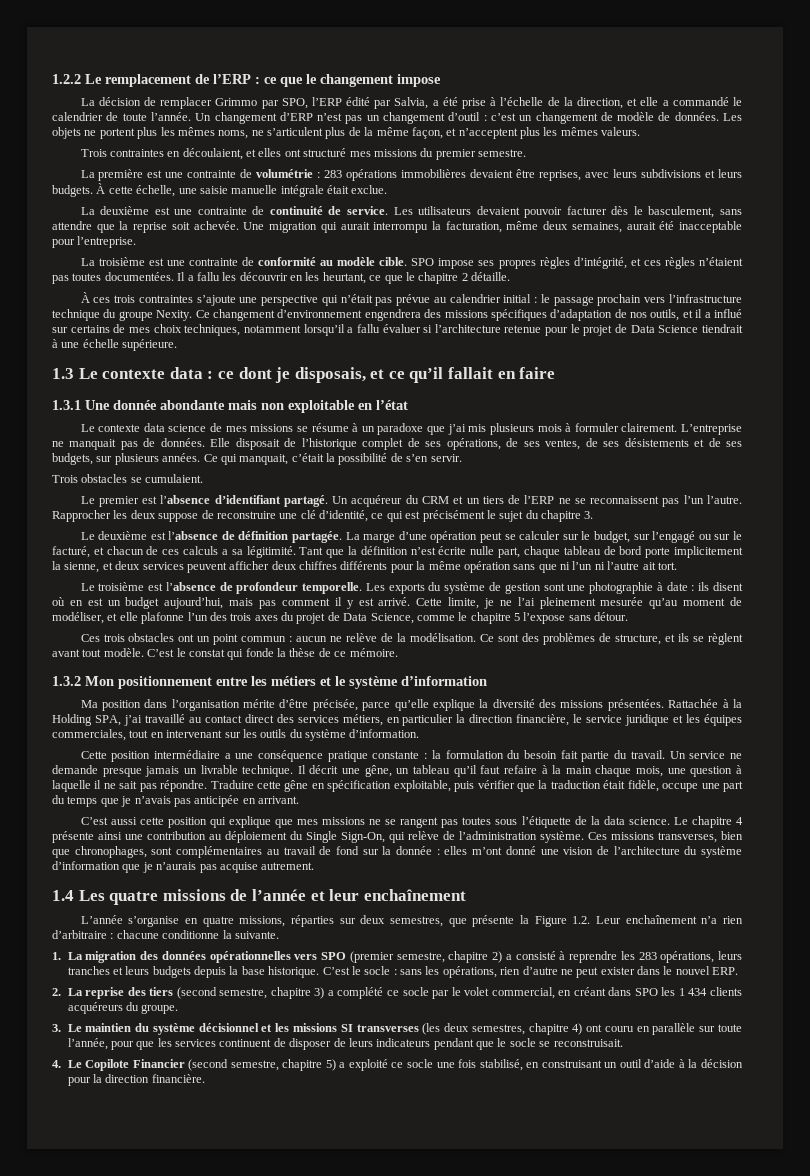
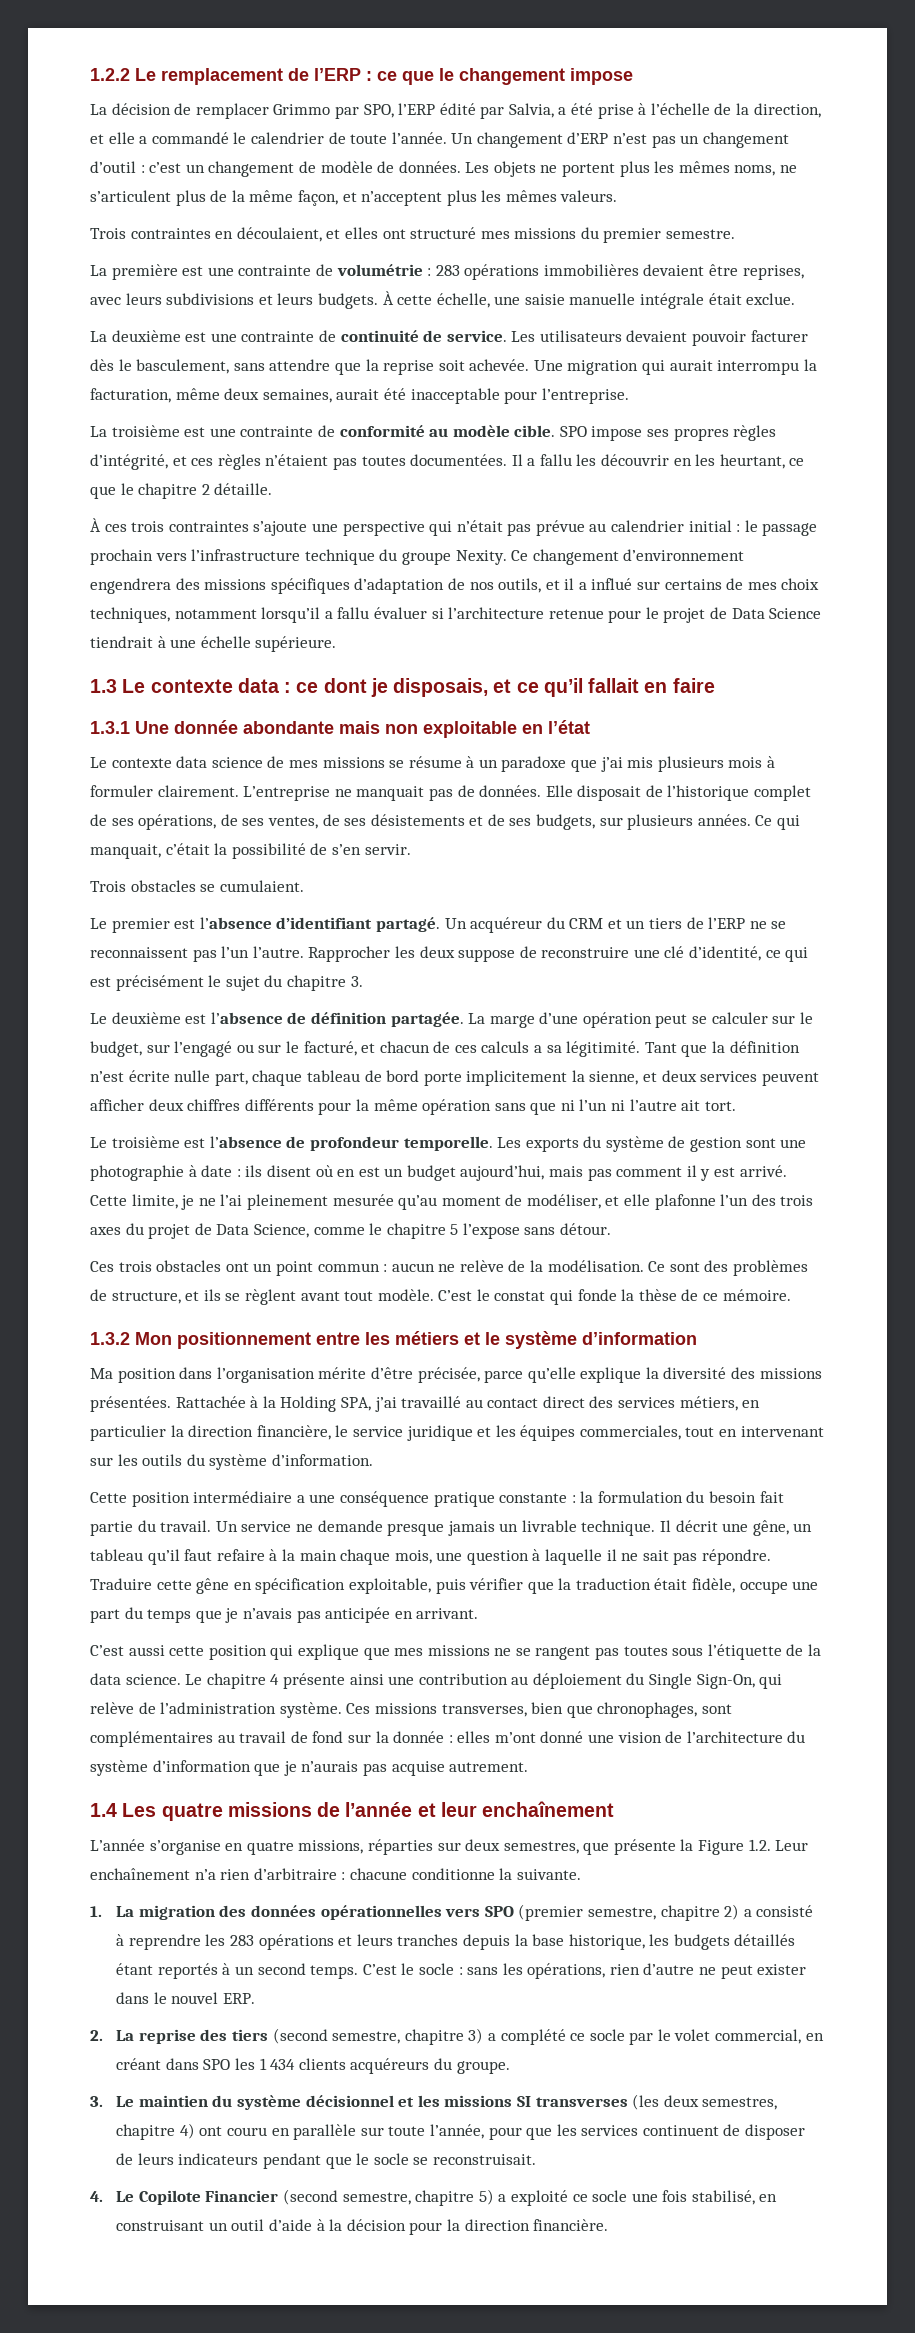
- 1. La migration des données opérationnelles vers SPO (premier semestre, chapitre 2) a consisté à reprendre les 283 opérations, leurs tranches et leurs budgets depuis la base historique.
+ 1. La migration des données opérationnelles vers SPO (premier semestre, chapitre 2) a consisté à reprendre les 283 opérations et leurs tranches depuis la base historique, les budgets détaillés étant reportés à un second temps.

